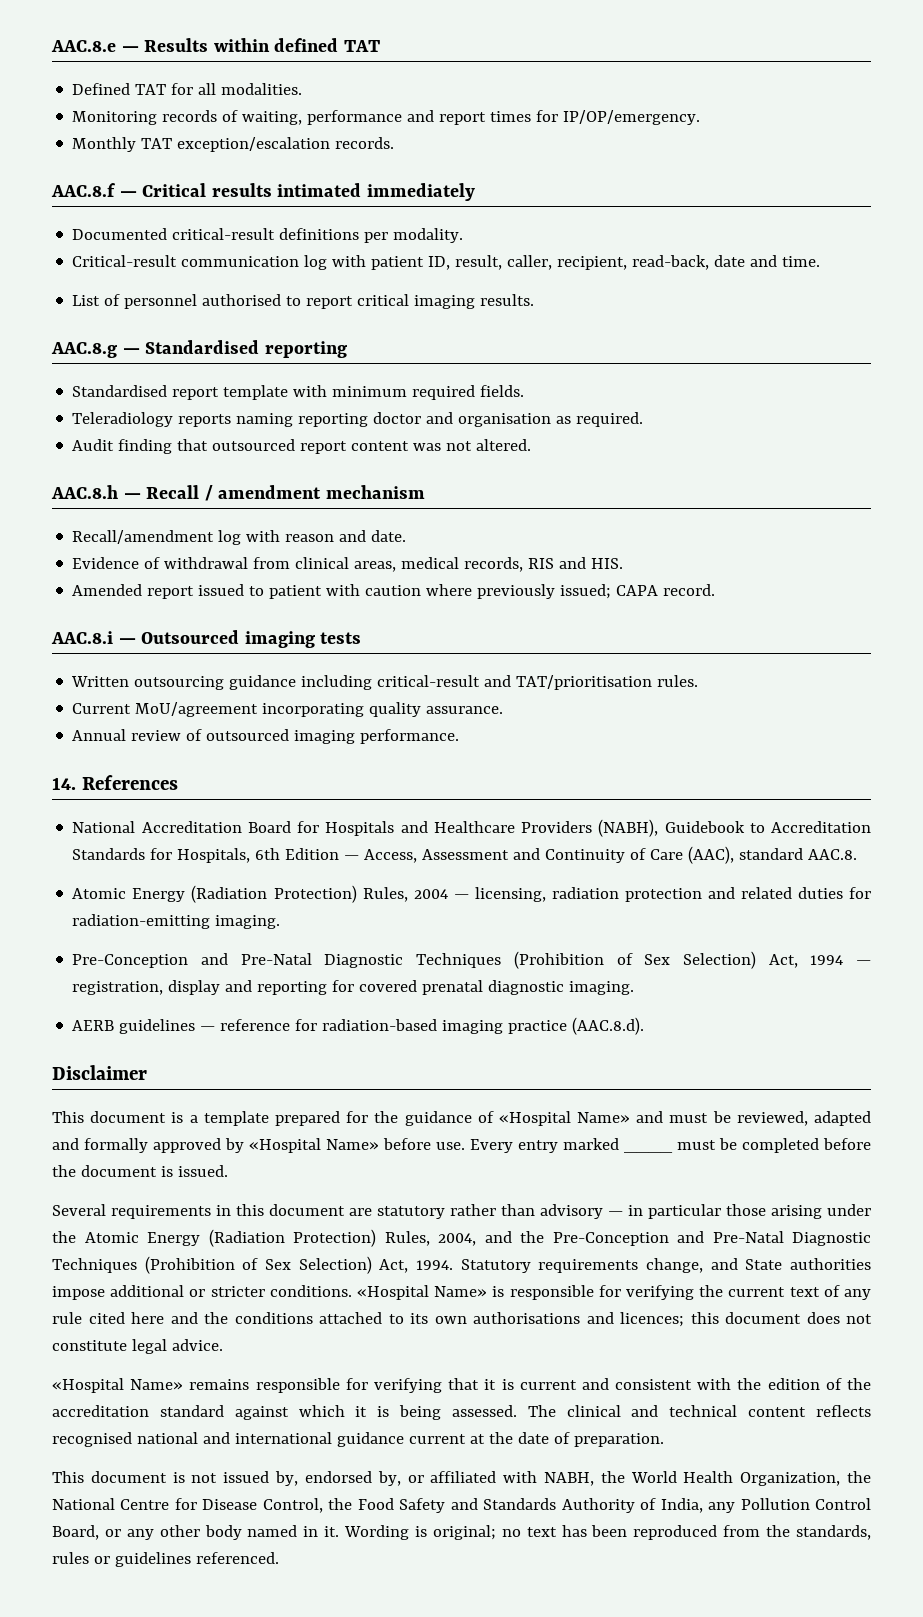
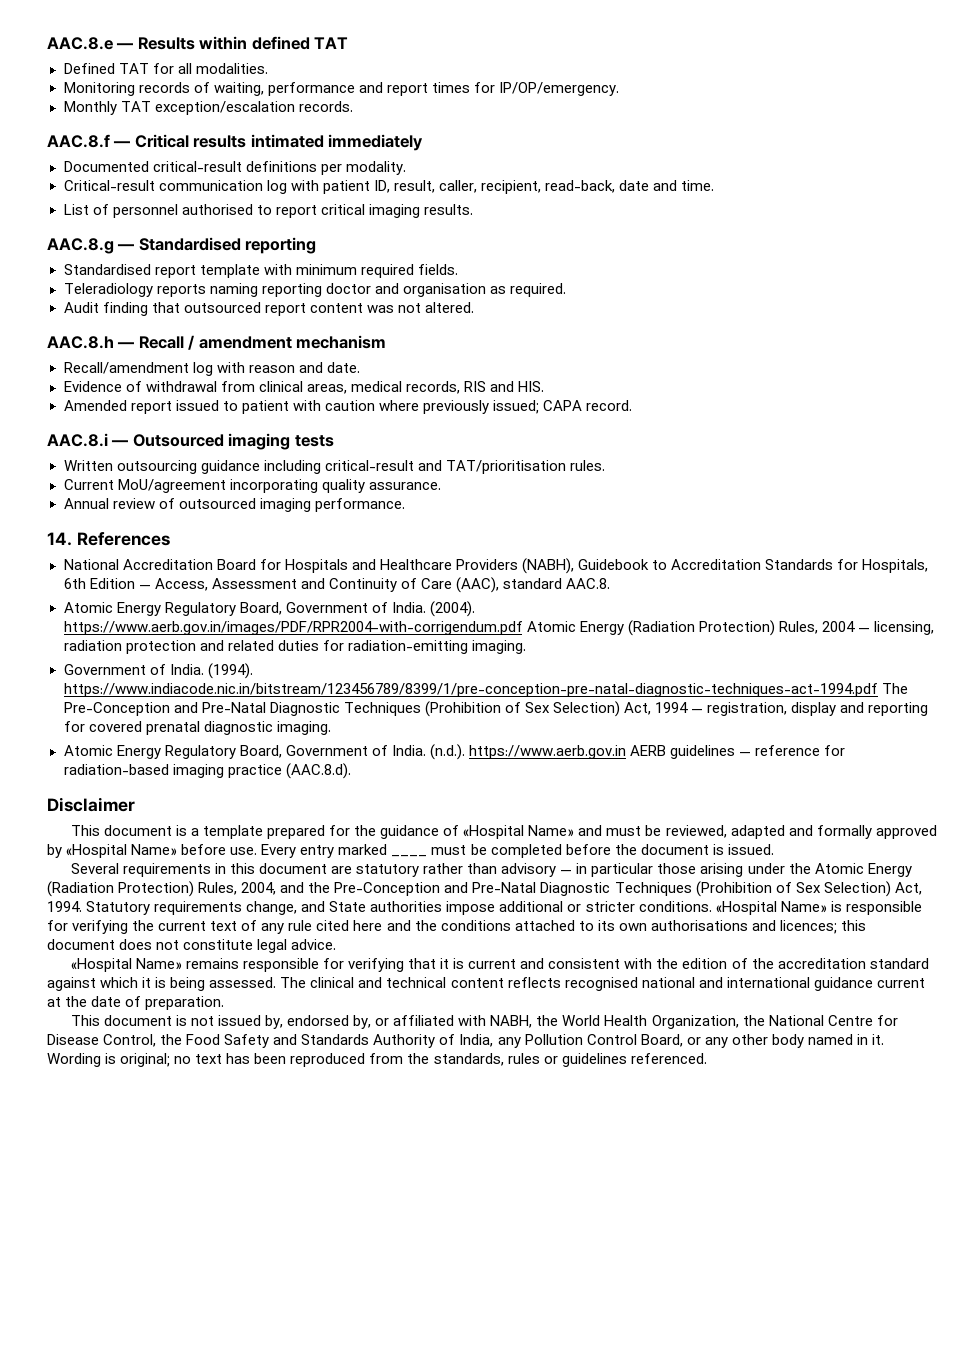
- Atomic Energy (Radiation Protection) Rules, 2004 — licensing, radiation protection and related duties for radiation-emitting imaging.
+ Atomic Energy Regulatory Board, Government of India. (2004). https://www.aerb.gov.in/images/PDF/RPR2004-with-corrigendum.pdf Atomic Energy (Radiation Protection) Rules, 2004 — licensing, radiation protection and related duties for radiation-emitting imaging.
- Pre-Conception and Pre-Natal Diagnostic Techniques (Prohibition of Sex Selection) Act, 1994 — registration, display and reporting for covered prenatal diagnostic imaging.
+ Government of India. (1994). https://www.indiacode.nic.in/bitstream/123456789/8399/1/pre-conception-pre-natal-diagnostic-techniques-act-1994.pdf The Pre-Conception and Pre-Natal Diagnostic Techniques (Prohibition of Sex Selection) Act, 1994 — registration, display and reporting for covered prenatal diagnostic imaging.
- AERB guidelines — reference for radiation-based imaging practice (AAC.8.d).
+ Atomic Energy Regulatory Board, Government of India. (n.d.). https://www.aerb.gov.in AERB guidelines — reference for radiation-based imaging practice (AAC.8.d).

